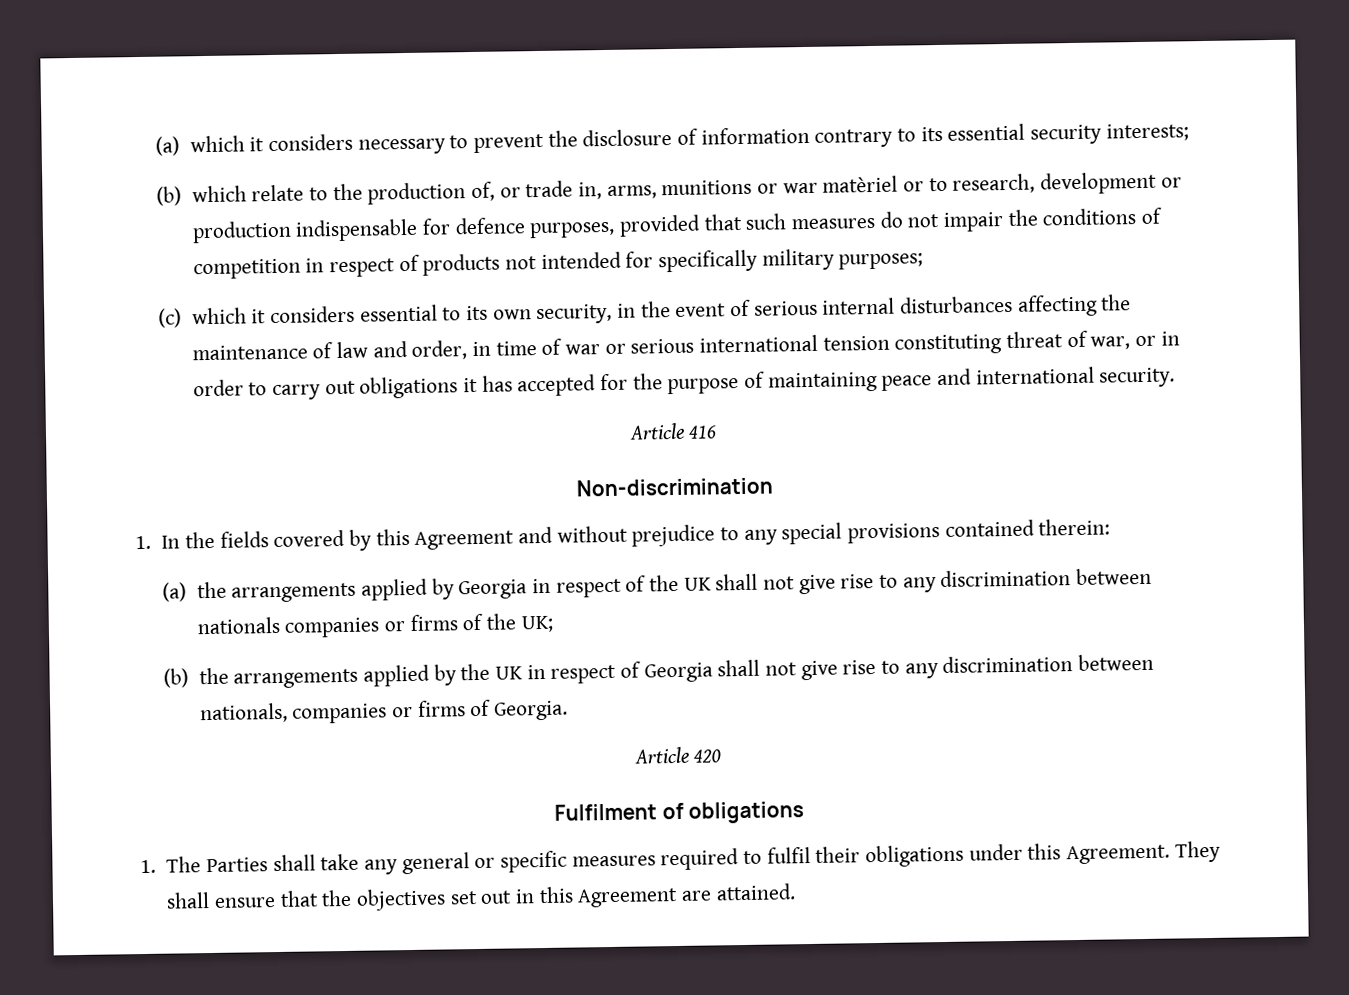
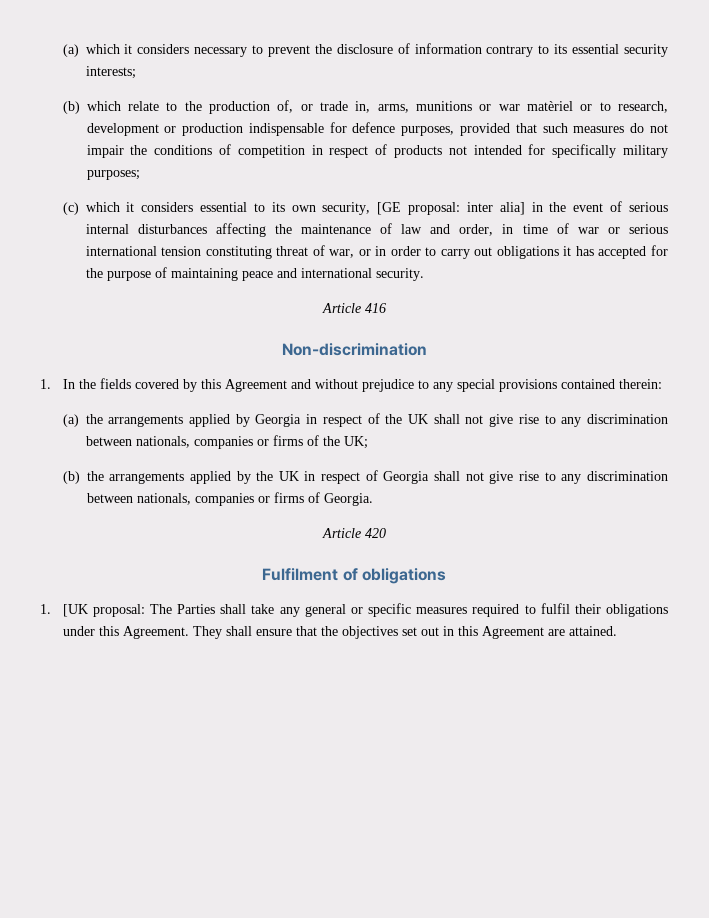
- (c) which it considers essential to its own security, in the event of serious internal disturbances affecting the maintenance of law and order, in time of war or serious international tension constituting threat of war, or in order to carry out obligations it has accepted for the purpose of maintaining peace and international security.
+ (c) which it considers essential to its own security, [GE proposal: inter alia] in the event of serious internal disturbances affecting the maintenance of law and order, in time of war or serious international tension constituting threat of war, or in order to carry out obligations it has accepted for the purpose of maintaining peace and international security.
- (a) the arrangements applied by Georgia in respect of the UK shall not give rise to any discrimination between nationals companies or firms of the UK;
+ (a) the arrangements applied by Georgia in respect of the UK shall not give rise to any discrimination between nationals, companies or firms of the UK;
- 1. The Parties shall take any general or specific measures required to fulfil their obligations under this Agreement.
+ 1. [UK proposal: The Parties shall take any general or specific measures required to fulfil their obligations under this Agreement.

